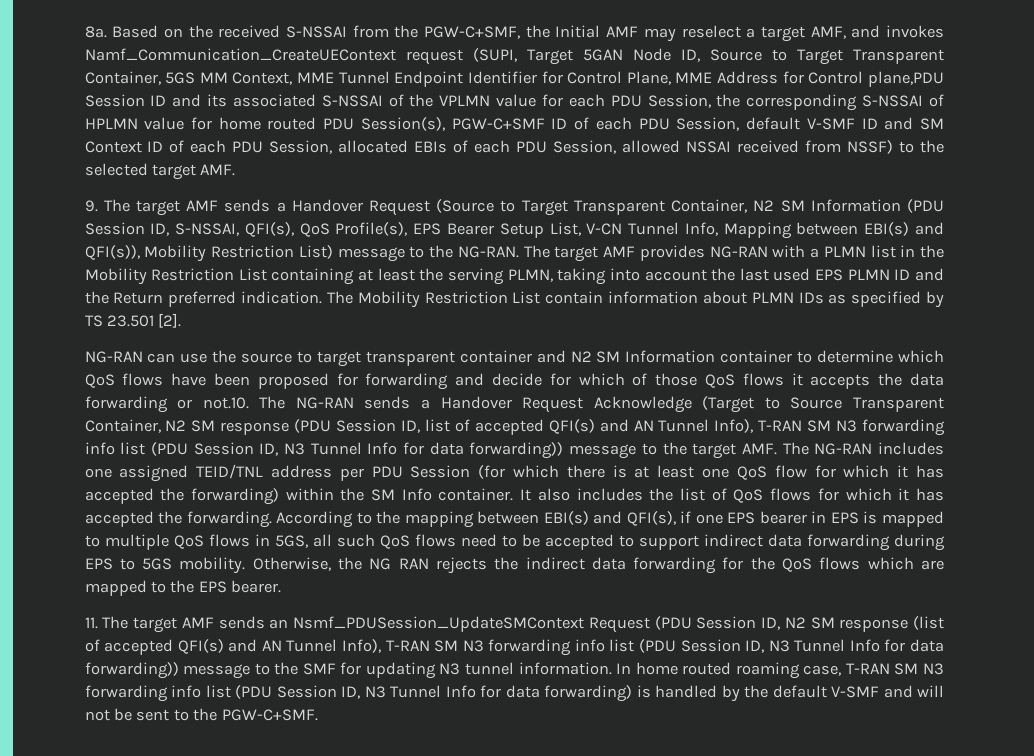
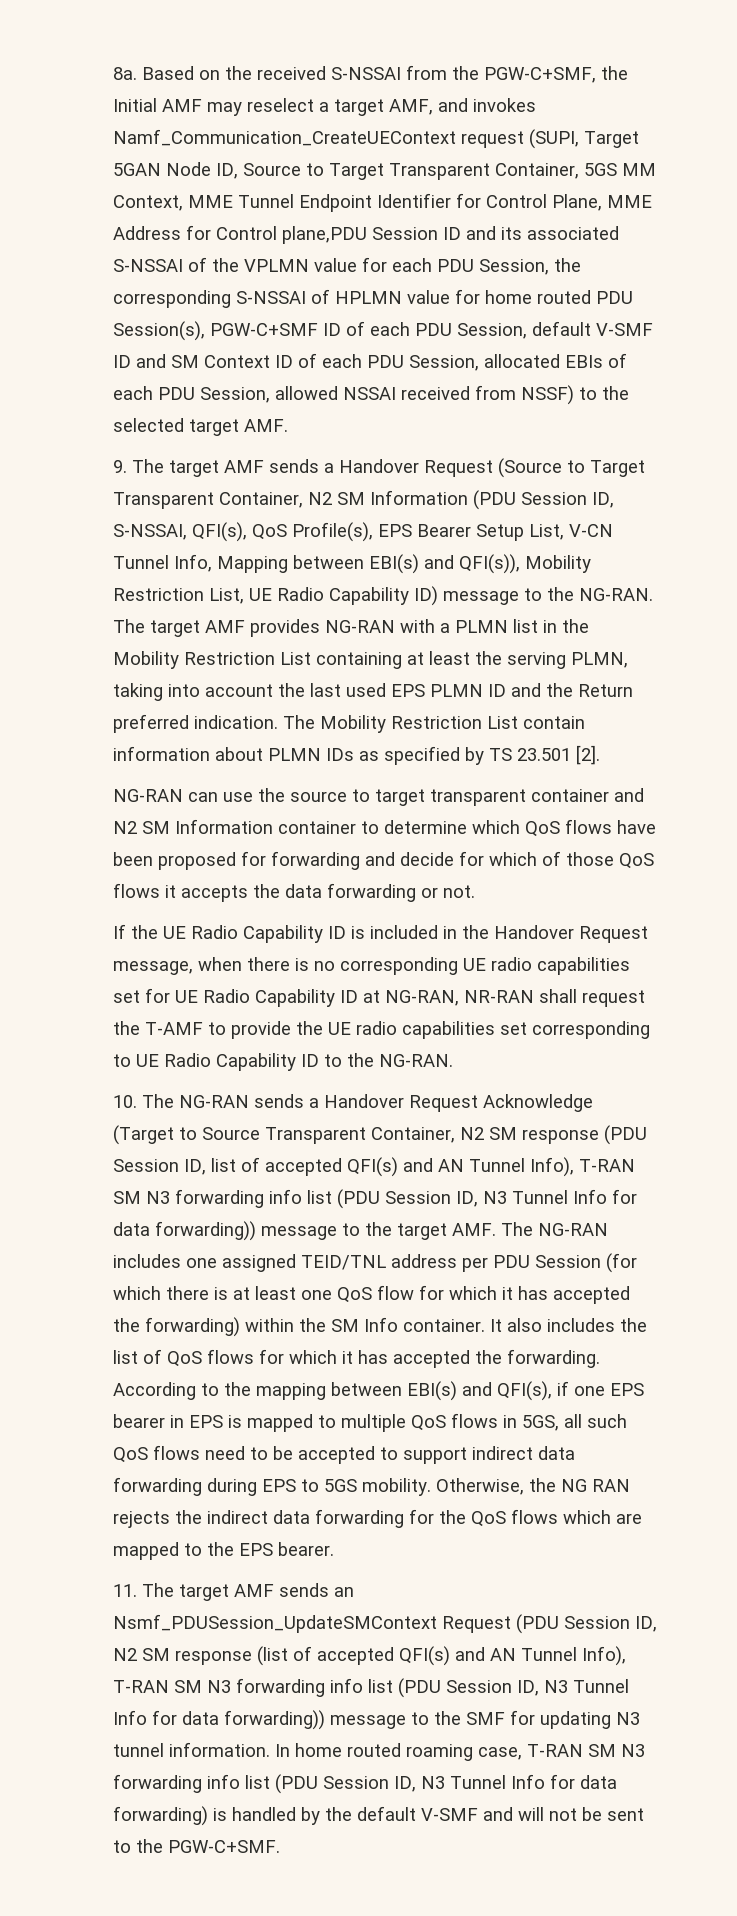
- 9. The target AMF sends a Handover Request (Source to Target Transparent Container, N2 SM Information (PDU Session ID, S-NSSAI, QFI(s), QoS Profile(s), EPS Bearer Setup List, V-CN Tunnel Info, Mapping between EBI(s) and QFI(s)), Mobility Restriction List) message to the NG-RAN.
+ 9. The target AMF sends a Handover Request (Source to Target Transparent Container, N2 SM Information (PDU Session ID, S-NSSAI, QFI(s), QoS Profile(s), EPS Bearer Setup List, V-CN Tunnel Info, Mapping between EBI(s) and QFI(s)), Mobility Restriction List, UE Radio Capability ID) message to the NG-RAN.
- NG-RAN can use the source to target transparent container and N2 SM Information container to determine which QoS flows have been proposed for forwarding and decide for which of those QoS flows it accepts the data forwarding or not.10. The NG-RAN sends a Handover Request Acknowledge (Target to Source Transparent Container, N2 SM response (PDU Session ID, list of accepted QFI(s) and AN Tunnel Info), T-RAN SM N3 forwarding info list (PDU Session ID, N3 Tunnel Info for data forwarding)) message to the target AMF. The NG-RAN includes one assigned TEID/TNL address per PDU Session (for which there is at least one QoS flow for which it has accepted the forwarding) within the SM Info container.
+ NG-RAN can use the source to target transparent container and N2 SM Information container to determine which QoS flows have been proposed for forwarding and decide for which of those QoS flows it accepts the data forwarding or not.
+ If the UE Radio Capability ID is included in the Handover Request message, when there is no corresponding UE radio capabilities set for UE Radio Capability ID at NG-RAN, NR-RAN shall request the T-AMF to provide the UE radio capabilities set corresponding to UE Radio Capability ID to the NG-RAN.
+ 10. The NG-RAN sends a Handover Request Acknowledge (Target to Source Transparent Container, N2 SM response (PDU Session ID, list of accepted QFI(s) and AN Tunnel Info), T-RAN SM N3 forwarding info list (PDU Session ID, N3 Tunnel Info for data forwarding)) message to the target AMF. The NG-RAN includes one assigned TEID/TNL address per PDU Session (for which there is at least one QoS flow for which it has accepted the forwarding) within the SM Info container.

